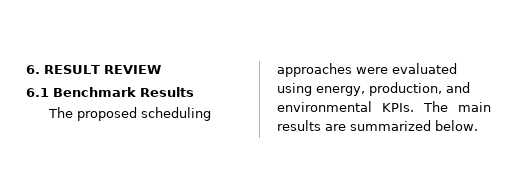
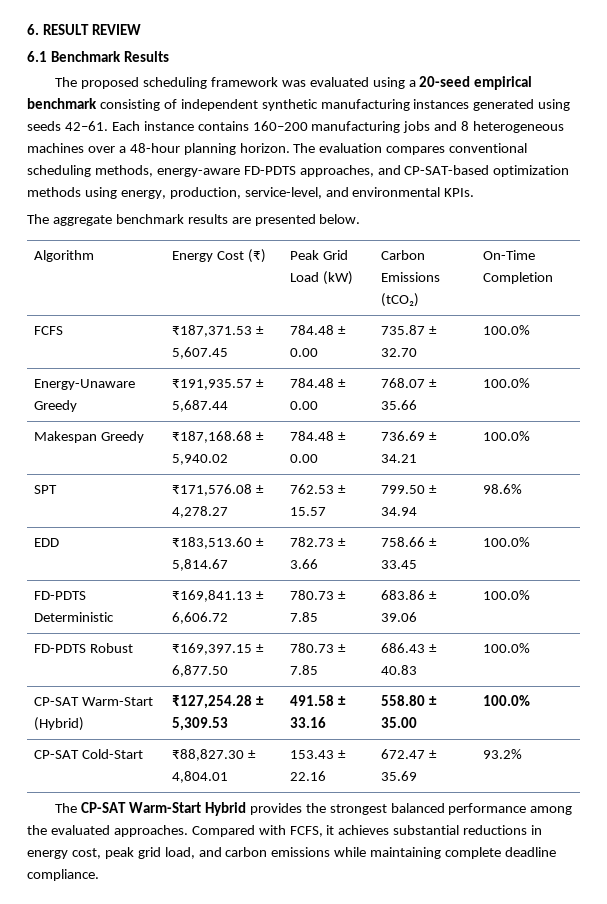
- The proposed scheduling approaches were evaluated using energy, production, and environmental KPIs. The main results are summarized below.
+ The proposed scheduling framework was evaluated using a 20-seed empirical benchmark consisting of independent synthetic manufacturing instances generated using seeds 42–61. Each instance contains 160–200 manufacturing jobs and 8 heterogeneous machines over a 48-hour planning horizon. The evaluation compares conventional scheduling methods, energy-aware FD-PDTS approaches, and CP-SAT-based optimization methods using energy, production, service-level, and environmental KPIs.
+ The aggregate benchmark results are presented below.
+ Algorithm | Energy Cost (₹) | Peak Grid Load (kW) | Carbon Emissions (tCO₂) | On-Time Completion
+ FCFS | ₹187,371.53 ± 5,607.45 | 784.48 ± 0.00 | 735.87 ± 32.70 | 100.0%
+ Energy-Unaware Greedy | ₹191,935.57 ± 5,687.44 | 784.48 ± 0.00 | 768.07 ± 35.66 | 100.0%
+ Makespan Greedy | ₹187,168.68 ± 5,940.02 | 784.48 ± 0.00 | 736.69 ± 34.21 | 100.0%
+ SPT | ₹171,576.08 ± 4,278.27 | 762.53 ± 15.57 | 799.50 ± 34.94 | 98.6%
+ EDD | ₹183,513.60 ± 5,814.67 | 782.73 ± 3.66 | 758.66 ± 33.45 | 100.0%
+ FD-PDTS Deterministic | ₹169,841.13 ± 6,606.72 | 780.73 ± 7.85 | 683.86 ± 39.06 | 100.0%
+ FD-PDTS Robust | ₹169,397.15 ± 6,877.50 | 780.73 ± 7.85 | 686.43 ± 40.83 | 100.0%
+ CP-SAT Warm-Start (Hybrid) | ₹127,254.28 ± 5,309.53 | 491.58 ± 33.16 | 558.80 ± 35.00 | 100.0%
+ CP-SAT Cold-Start | ₹88,827.30 ± 4,804.01 | 153.43 ± 22.16 | 672.47 ± 35.69 | 93.2%
+ The CP-SAT Warm-Start Hybrid provides the strongest balanced performance among the evaluated approaches. Compared with FCFS, it achieves substantial reductions in energy cost, peak grid load, and carbon emissions while maintaining complete deadline compliance.

